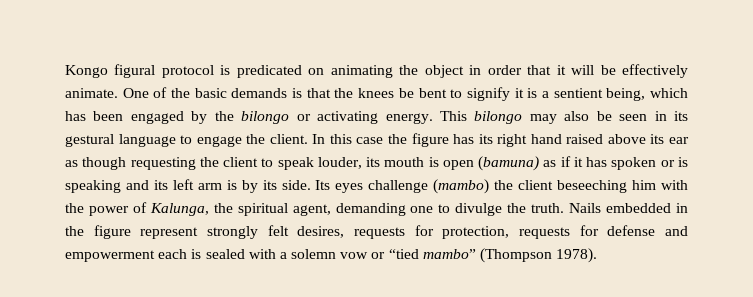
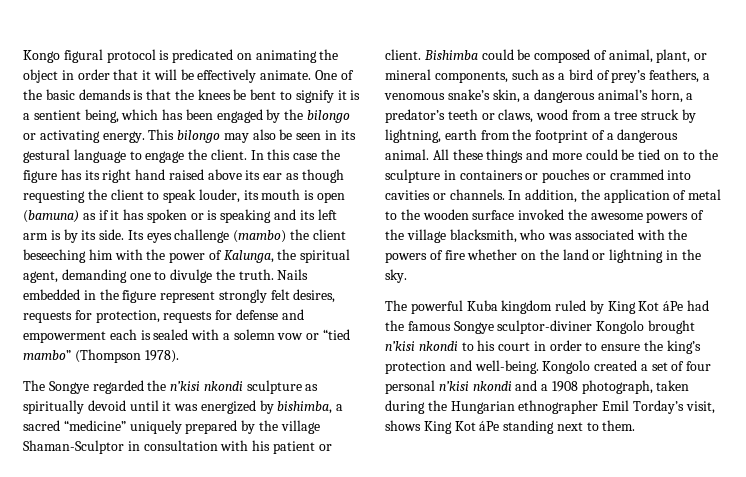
+ The Songye regarded the n’kisi nkondi sculpture as spiritually devoid until it was energized by bishimba, a sacred “medicine” uniquely prepared by the village Shaman-Sculptor in consultation with his patient or client. Bishimba could be composed of animal, plant, or mineral components, such as a bird of prey’s feathers, a venomous snake’s skin, a dangerous animal’s horn, a predator’s teeth or claws, wood from a tree struck by lightning, earth from the footprint of a dangerous animal. All these things and more could be tied on to the sculpture in containers or pouches or crammed into cavities or channels. In addition, the application of metal to the wooden surface invoked the awesome powers of the village blacksmith, who was associated with the powers of fire whether on the land or lightning in the sky.
+ The powerful Kuba kingdom ruled by King Kot áPe had the famous Songye sculptor-diviner Kongolo brought n’kisi nkondi to his court in order to ensure the king’s protection and well-being. Kongolo created a set of four personal n’kisi nkondi and a 1908 photograph, taken during the Hungarian ethnographer Emil Torday’s visit, shows King Kot áPe standing next to them.

